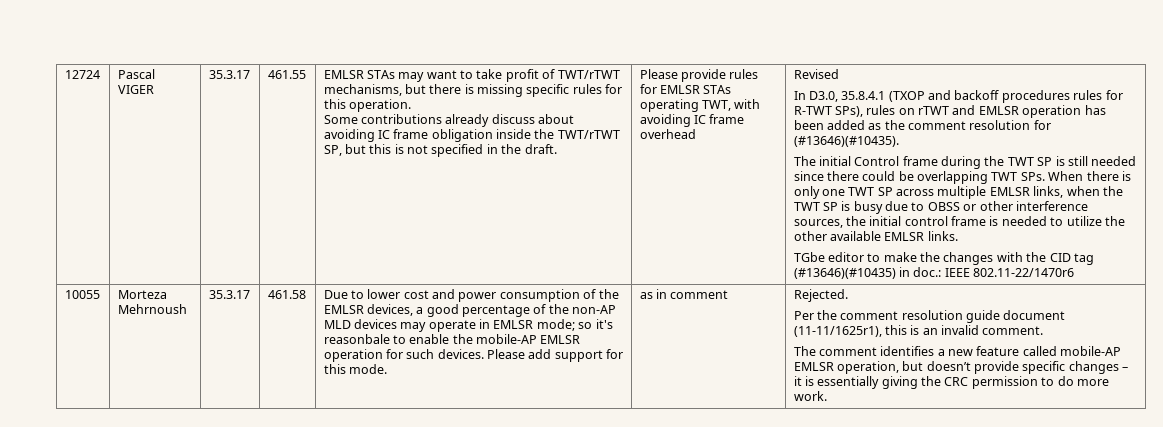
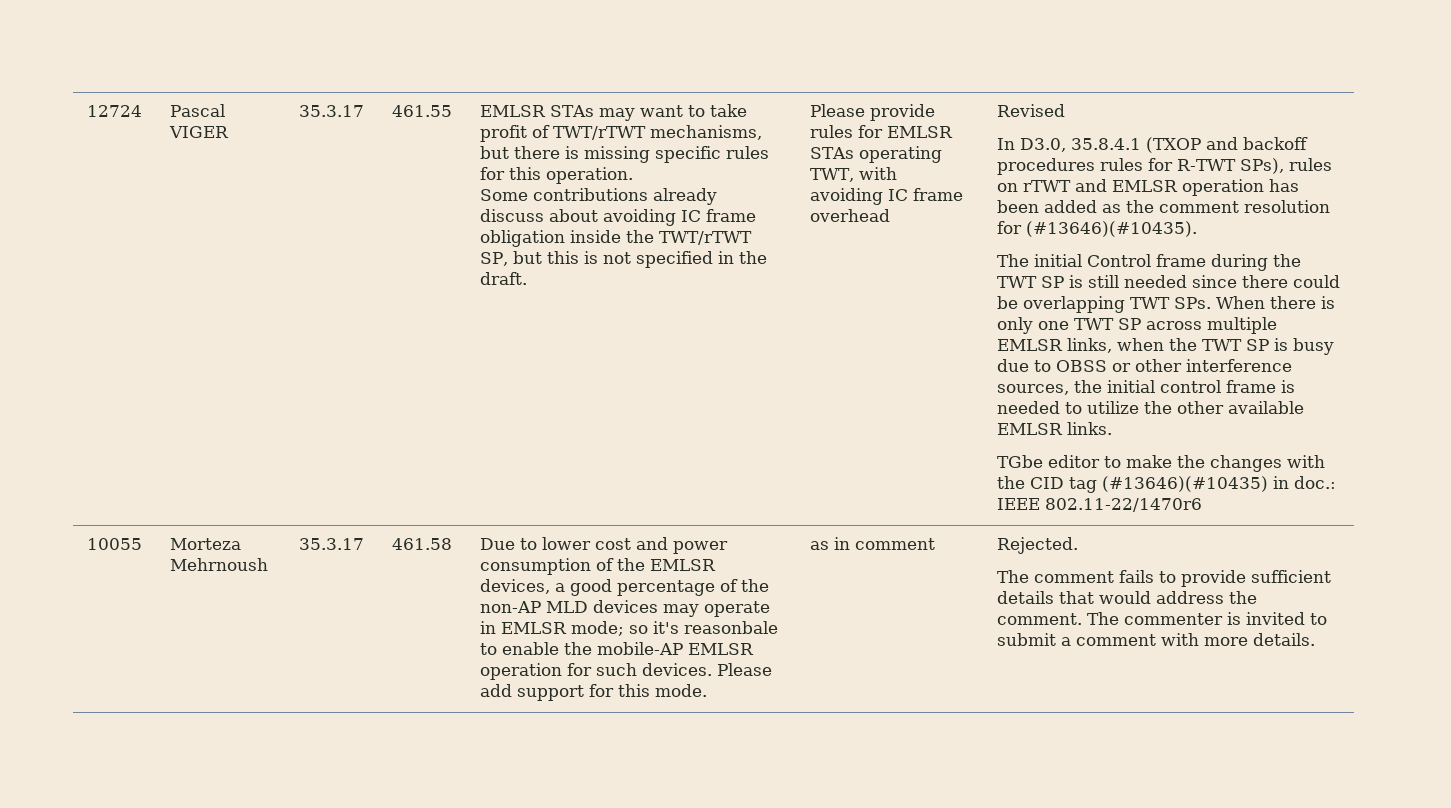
- Per the comment resolution guide document (11-11/1625r1), this is an invalid comment.
- The comment identifies a new feature called mobile-AP EMLSR operation, but doesn’t provide specific changes – it is essentially giving the CRC permission to do more work.
+ The comment fails to provide sufficient details that would address the comment. The commenter is invited to submit a comment with more details.

